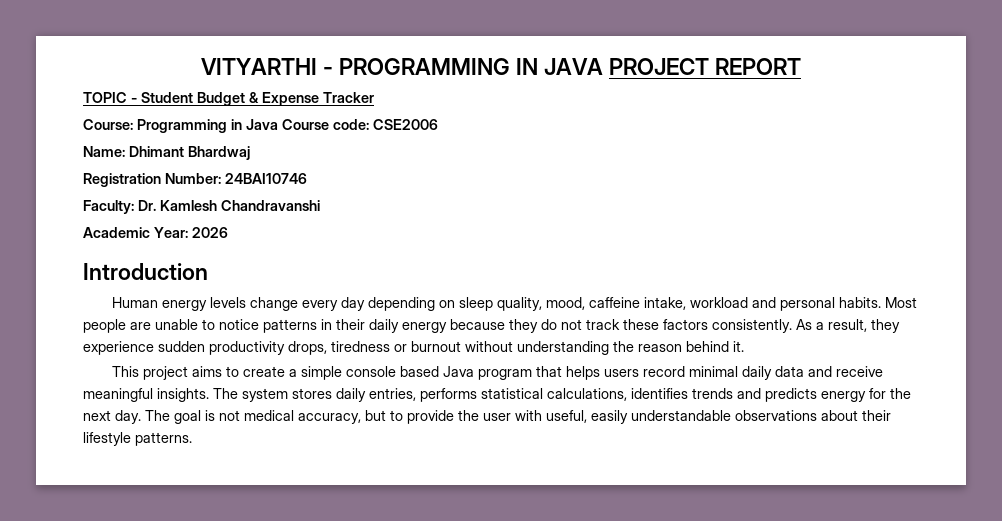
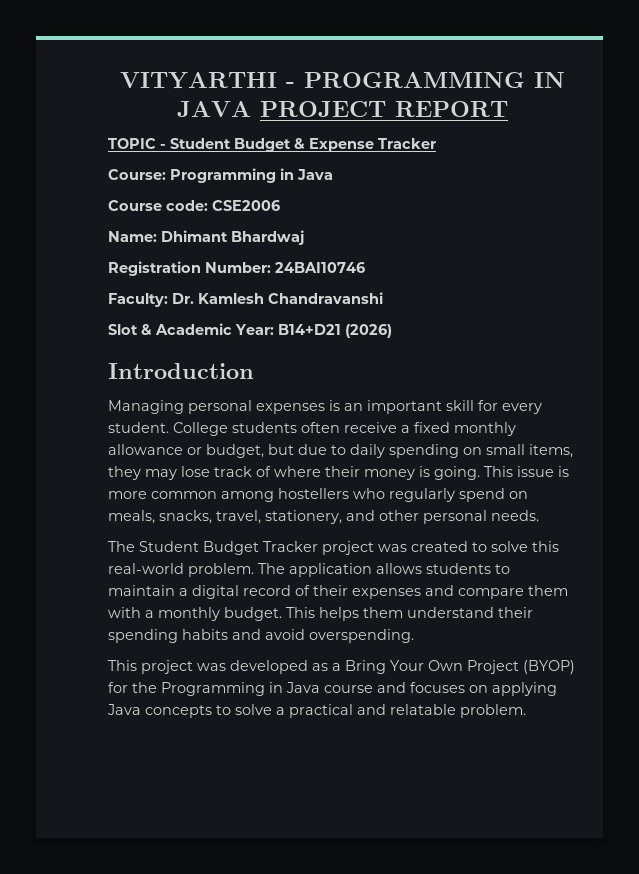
- Course: Programming in Java Course code: CSE2006
+ Course: Programming in Java
+ Course code: CSE2006
- Academic Year: 2026
+ Slot & Academic Year: B14+D21 (2026)
  Introduction
- Human energy levels change every day depending on sleep quality, mood, caffeine intake, workload and personal habits. Most people are unable to notice patterns in their daily energy because they do not track these factors consistently. As a result, they experience sudden productivity drops, tiredness or burnout without understanding the reason behind it.
- This project aims to create a simple console based Java program that helps users record minimal daily data and receive meaningful insights. The system stores daily entries, performs statistical calculations, identifies trends and predicts energy for the next day. The goal is not medical accuracy, but to provide the user with useful, easily understandable observations about their lifestyle patterns.
+ Managing personal expenses is an important skill for every student. College students often receive a fixed monthly allowance or budget, but due to daily spending on small items, they may lose track of where their money is going. This issue is more common among hostellers who regularly spend on meals, snacks, travel, stationery, and other personal needs.
+ The Student Budget Tracker project was created to solve this real-world problem. The application allows students to maintain a digital record of their expenses and compare them with a monthly budget. This helps them understand their spending habits and avoid overspending.
+ This project was developed as a Bring Your Own Project (BYOP) for the Programming in Java course and focuses on applying Java concepts to solve a practical and relatable problem.

